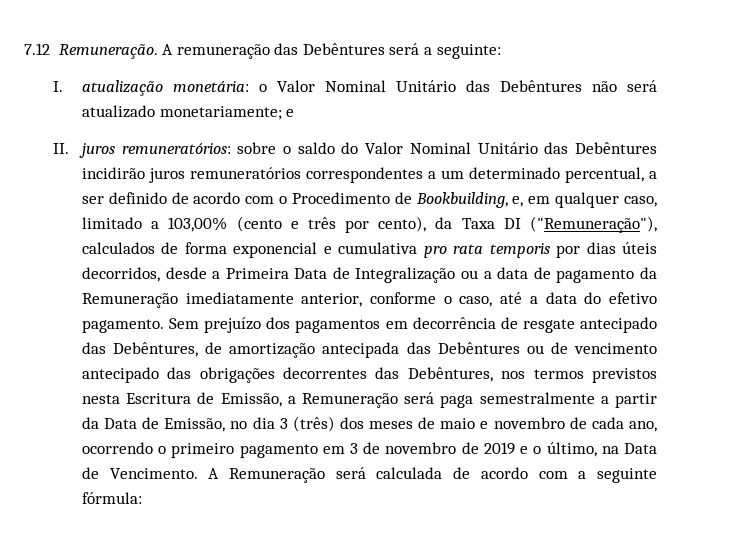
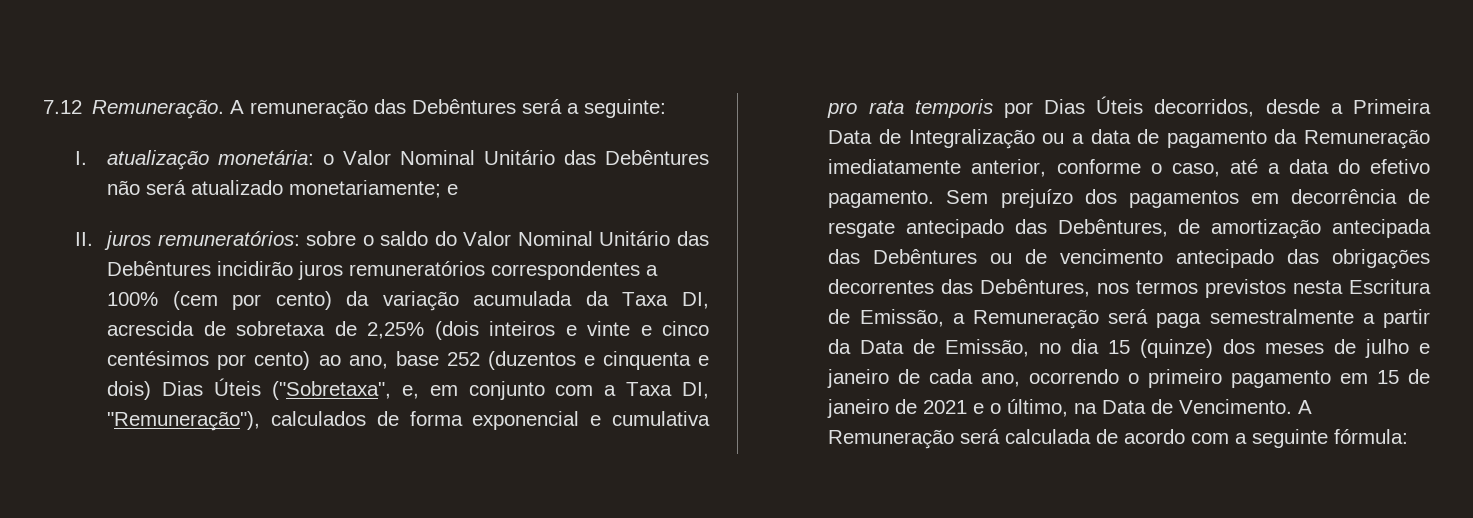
- II. juros remuneratórios: sobre o saldo do Valor Nominal Unitário das Debêntures incidirão juros remuneratórios correspondentes a um determinado percentual, a ser definido de acordo com o Procedimento de Bookbuilding, e, em qualquer caso, limitado a 103,00% (cento e três por cento), da Taxa DI ("Remuneração"), calculados de forma exponencial e cumulativa pro rata temporis por dias úteis decorridos, desde a Primeira Data de Integralização ou a data de pagamento da Remuneração imediatamente anterior, conforme o caso, até a data do efetivo pagamento.
+ II. juros remuneratórios: sobre o saldo do Valor Nominal Unitário das Debêntures incidirão juros remuneratórios correspondentes a 100% (cem por cento) da variação acumulada da Taxa DI, acrescida de sobretaxa de 2,25% (dois inteiros e vinte e cinco centésimos por cento) ao ano, base 252 (duzentos e cinquenta e dois) Dias Úteis ("Sobretaxa", e, em conjunto com a Taxa DI, "Remuneração"), calculados de forma exponencial e cumulativa pro rata temporis por Dias Úteis decorridos, desde a Primeira Data de Integralização ou a data de pagamento da Remuneração imediatamente anterior, conforme o caso, até a data do efetivo pagamento.
- Sem prejuízo dos pagamentos em decorrência de resgate antecipado das Debêntures, de amortização antecipada das Debêntures ou de vencimento antecipado das obrigações decorrentes das Debêntures, nos termos previstos nesta Escritura de Emissão, a Remuneração será paga semestralmente a partir da Data de Emissão, no dia 3 (três) dos meses de maio e novembro de cada ano, ocorrendo o primeiro pagamento em 3 de novembro de 2019 e o último, na Data de Vencimento.
+ Sem prejuízo dos pagamentos em decorrência de resgate antecipado das Debêntures, de amortização antecipada das Debêntures ou de vencimento antecipado das obrigações decorrentes das Debêntures, nos termos previstos nesta Escritura de Emissão, a Remuneração será paga semestralmente a partir da Data de Emissão, no dia 15 (quinze) dos meses de julho e janeiro de cada ano, ocorrendo o primeiro pagamento em 15 de janeiro de 2021 e o último, na Data de Vencimento.

